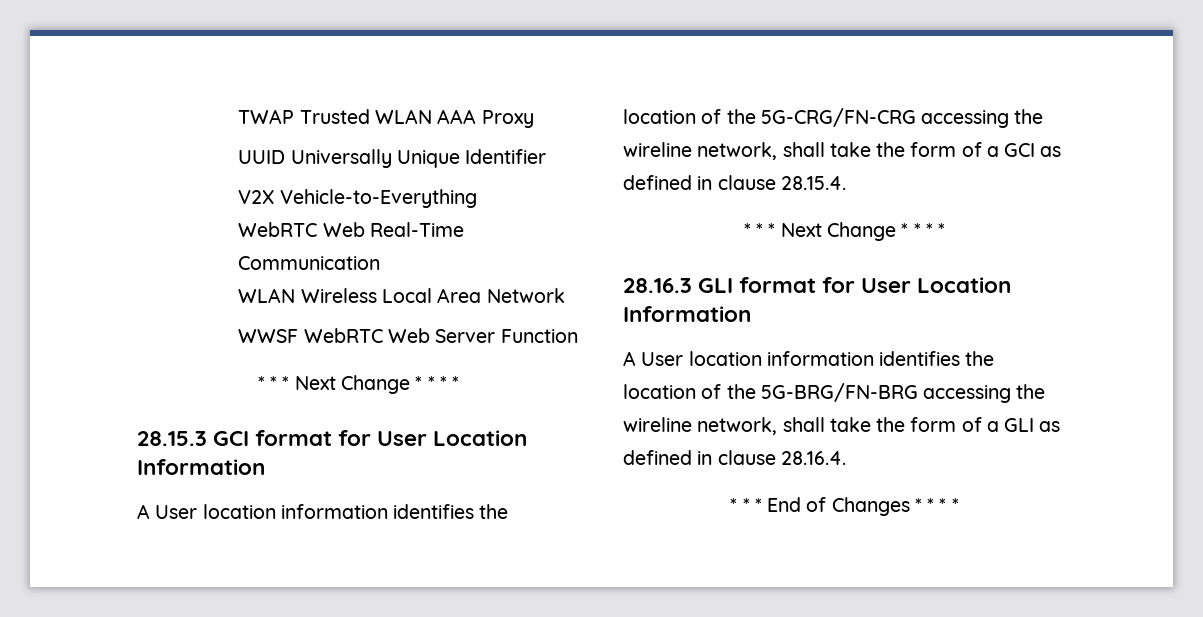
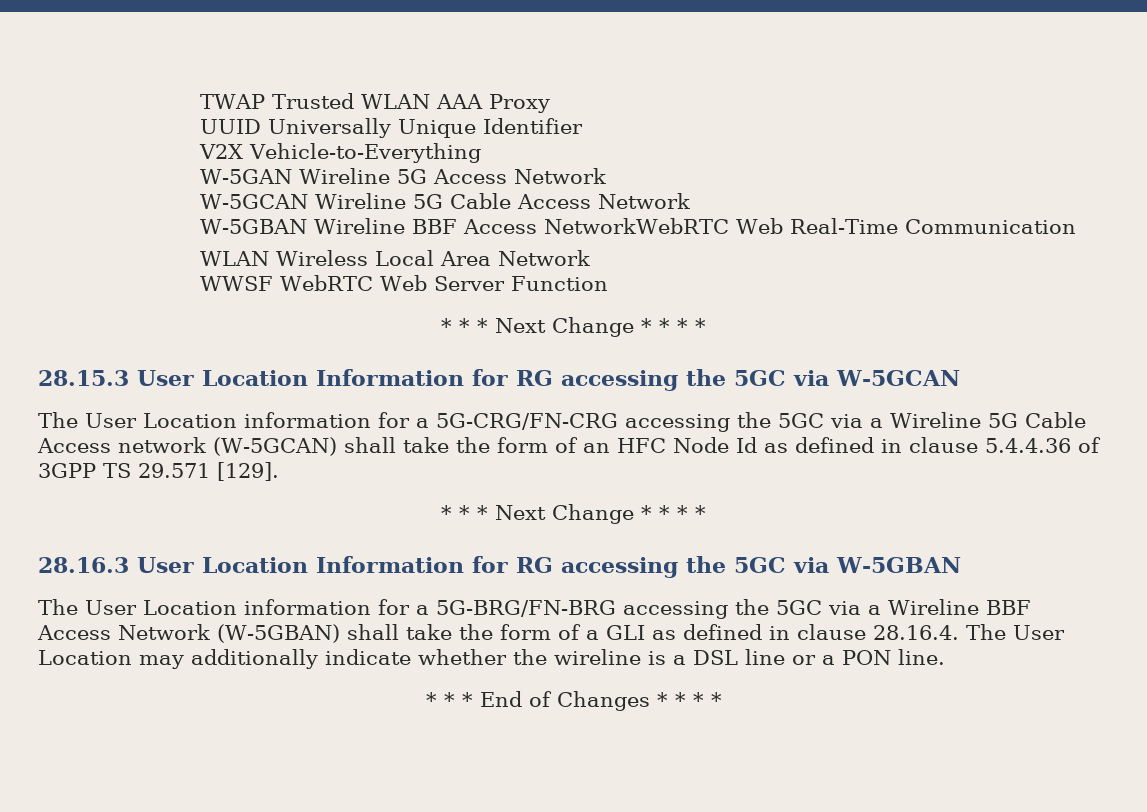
- WebRTC Web Real-Time Communication
+ W-5GAN Wireline 5G Access Network
+ W-5GCAN Wireline 5G Cable Access Network
+ W-5GBAN Wireline BBF Access NetworkWebRTC Web Real-Time Communication
- 28.15.3 GCI format for User Location Information
- A User location information identifies the location of the 5G-CRG/FN-CRG accessing the wireline network, shall take the form of a GCI as defined in clause 28.15.4.
+ 28.15.3 User Location Information for RG accessing the 5GC via W-5GCAN
+ The User Location information for a 5G-CRG/FN-CRG accessing the 5GC via a Wireline 5G Cable Access network (W-5GCAN) shall take the form of an HFC Node Id as defined in clause 5.4.4.36 of 3GPP TS 29.571 [129].
- 28.16.3 GLI format for User Location Information
- A User location information identifies the location of the 5G-BRG/FN-BRG accessing the wireline network, shall take the form of a GLI as defined in clause 28.16.4.
+ 28.16.3 User Location Information for RG accessing the 5GC via W-5GBAN
+ The User Location information for a 5G-BRG/FN-BRG accessing the 5GC via a Wireline BBF Access Network (W-5GBAN) shall take the form of a GLI as defined in clause 28.16.4. The User Location may additionally indicate whether the wireline is a DSL line or a PON line.

